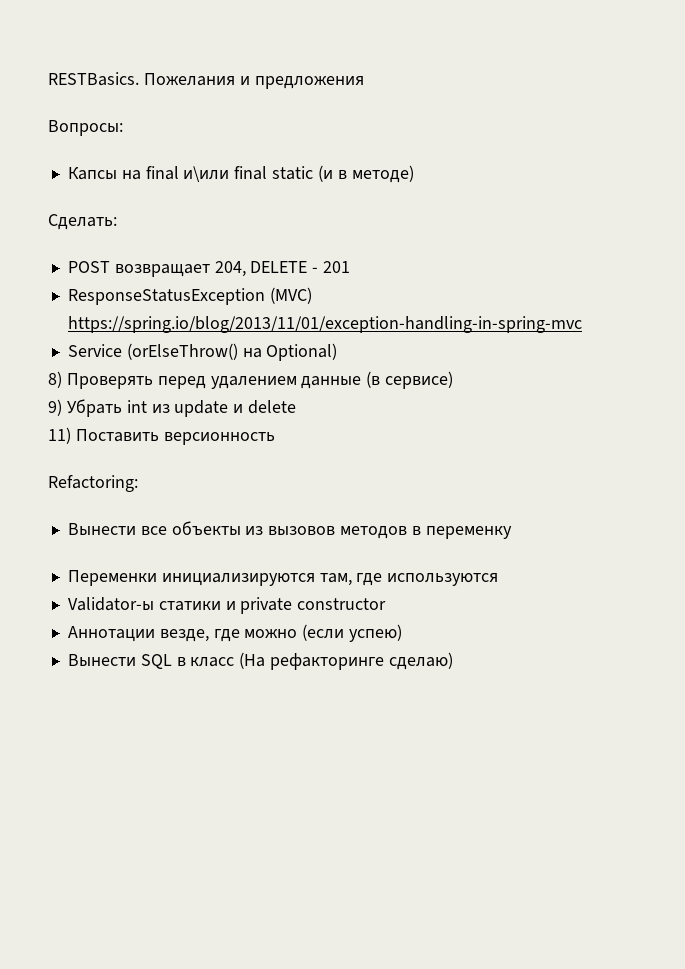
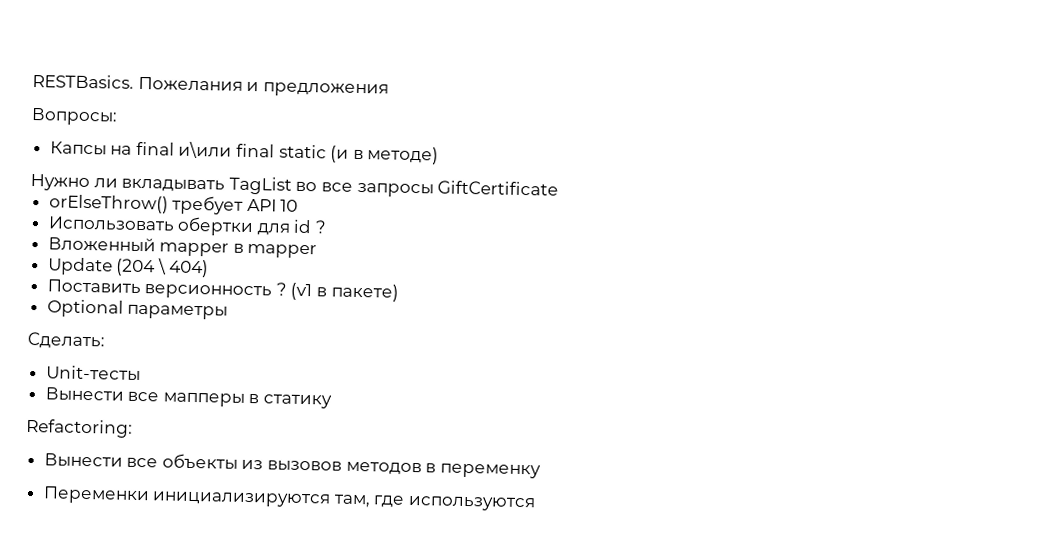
+ Нужно ли вкладывать TagList во все запросы GiftCertificate
+ orElseThrow() требует API 10
+ Использовать обертки для id ?
+ Вложенный mapper в mapper
+ Update (204 \ 404)
+ Поставить версионность ? (v1 в пакете)
+ Optional параметры
  Сделать:
- POST возвращает 204, DELETE - 201
- ResponseStatusException (MVC) https://spring.io/blog/2013/11/01/exception-handling-in-spring-mvc
- Service (orElseThrow() на Optional)
- 8) Проверять перед удалением данные (в сервисе)
- 9) Убрать int из update и delete
- 11) Поставить версионность
+ Unit-тесты
+ Вынести все мапперы в статику
- Validator-ы статики и private constructor
- Аннотации везде, где можно (если успею)
- Вынести SQL в класс (На рефакторинге сделаю)

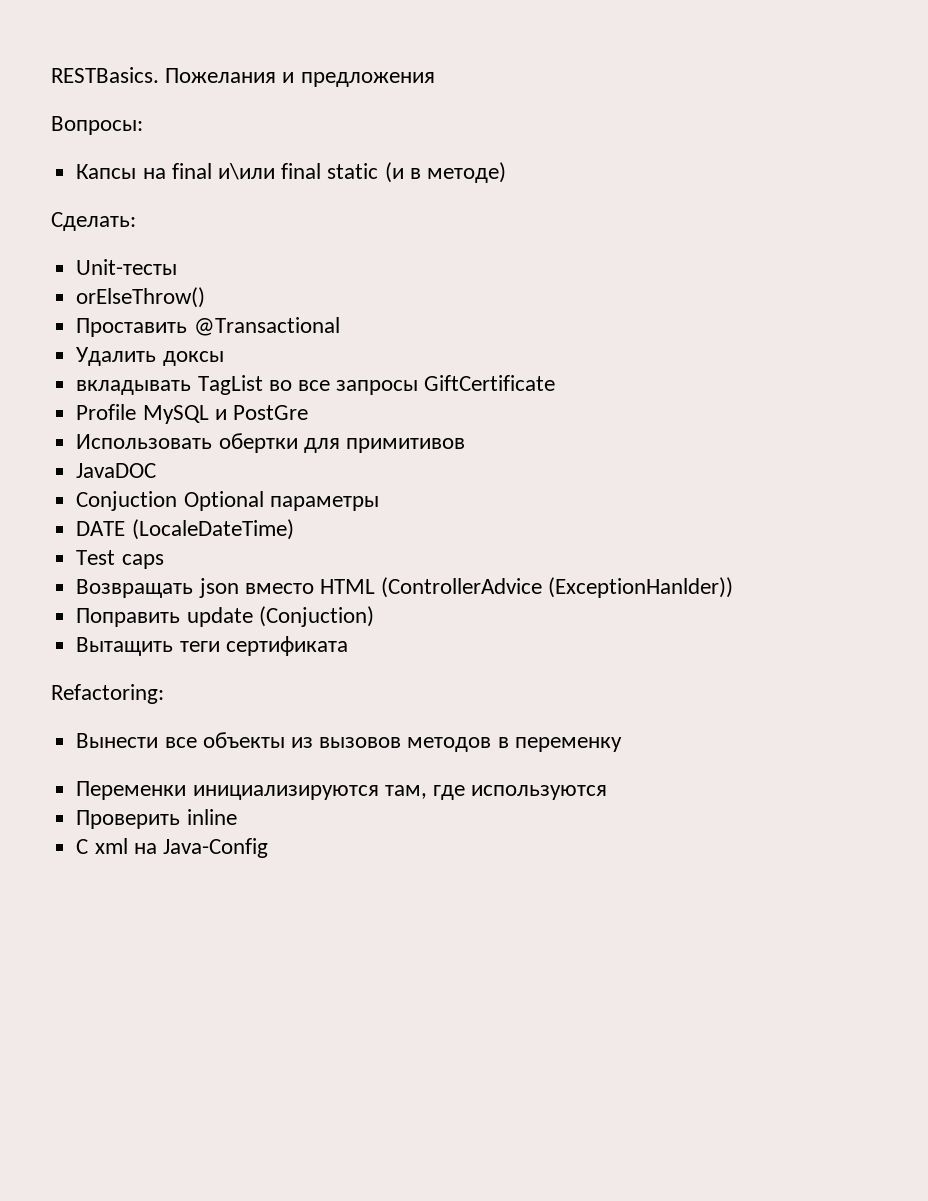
- Нужно ли вкладывать TagList во все запросы GiftCertificate
+ Сделать:
+ Unit-тесты
+ orElseThrow()
+ Проставить @Transactional
+ Удалить доксы
+ вкладывать TagList во все запросы GiftCertificate
- orElseThrow() требует API 10
+ Profile MySQL и PostGre
- Использовать обертки для id ?
- Вложенный mapper в mapper
- Update (204 \ 404)
- Поставить версионность ? (v1 в пакете)
- Optional параметры
- Сделать:
- Unit-тесты
- Вынести все мапперы в статику
+ Использовать обертки для примитивов
+ JavaDOC
+ Conjuction Optional параметры
+ DATE (LocaleDateTime)
+ Test caps
+ Возвращать json вместо HTML (ControllerAdvice (ExceptionHanlder))
+ Поправить update (Conjuction)
+ Вытащить теги сертификата
+ Проверить inline
+ С xml на Java-Config

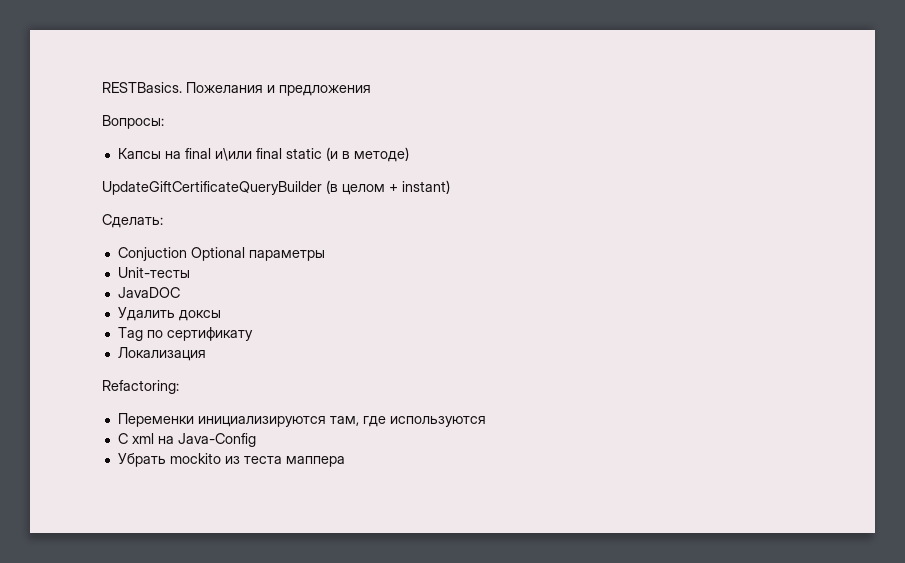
+ UpdateGiftCertificateQueryBuilder (в целом + instant)
  Сделать:
+ Conjuction Optional параметры
  Unit-тесты
- orElseThrow()
- Проставить @Transactional
+ JavaDOC
  Удалить доксы
- вкладывать TagList во все запросы GiftCertificate
- Profile MySQL и PostGre
- Использовать обертки для примитивов
- JavaDOC
- Conjuction Optional параметры
- DATE (LocaleDateTime)
- Test caps
- Возвращать json вместо HTML (ControllerAdvice (ExceptionHanlder))
- Поправить update (Conjuction)
- Вытащить теги сертификата
+ Tag по сертификату
+ Локализация
  Refactoring:
- Вынести все объекты из вызовов методов в переменку
- Проверить inline
+ Убрать mockito из теста маппера

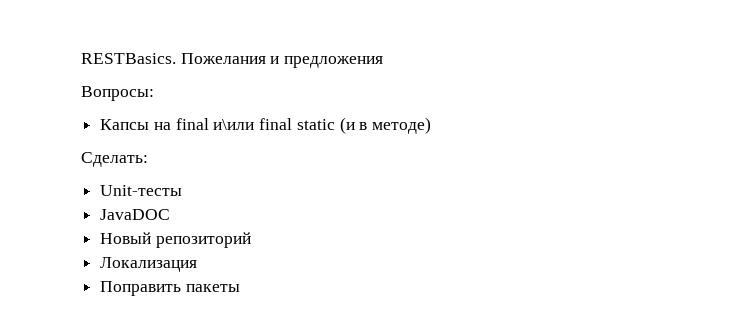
- UpdateGiftCertificateQueryBuilder (в целом + instant)
  Сделать:
- Conjuction Optional параметры
  Unit-тесты
  JavaDOC
- Удалить доксы
- Tag по сертификату
+ Новый репозиторий
  Локализация
- Refactoring:
- Переменки инициализируются там, где используются
- С xml на Java-Config
- Убрать mockito из теста маппера
+ Поправить пакеты

